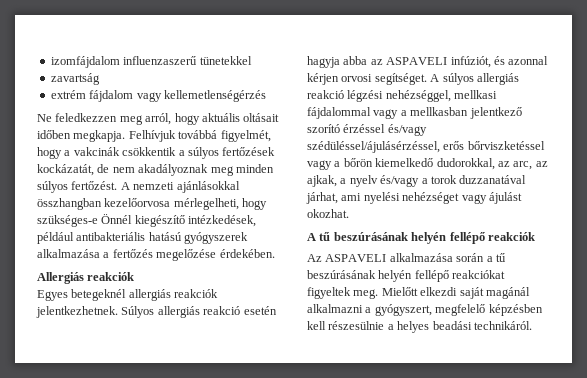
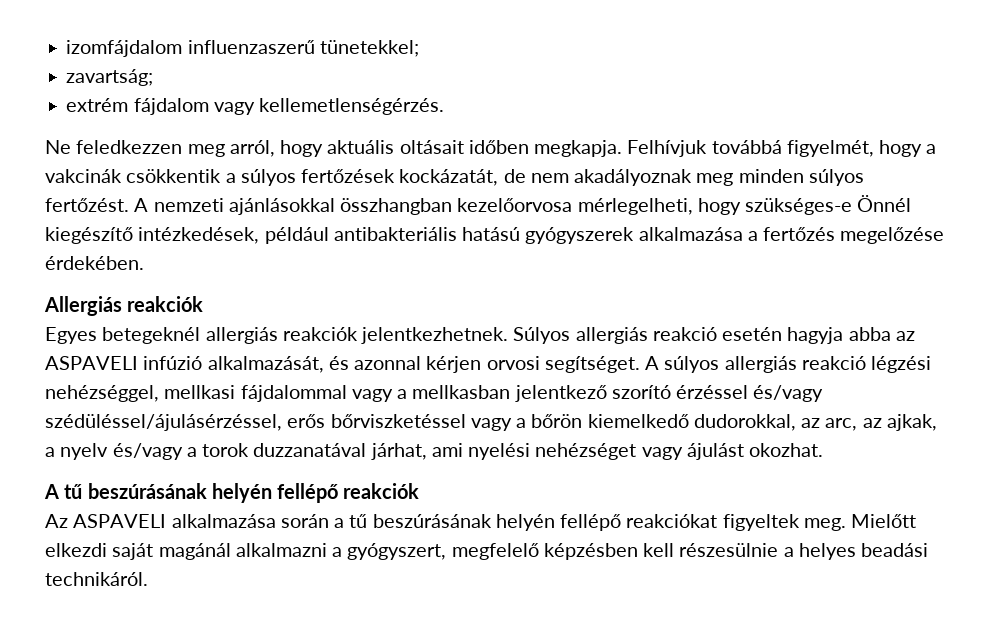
- izomfájdalom influenzaszerű tünetekkel
- zavartság
+ izomfájdalom influenzaszerű tünetekkel;
+ zavartság;
- extrém fájdalom vagy kellemetlenségérzés
+ extrém fájdalom vagy kellemetlenségérzés.
- Súlyos allergiás reakció esetén hagyja abba az ASPAVELI infúziót, és azonnal kérjen orvosi segítséget.
+ Súlyos allergiás reakció esetén hagyja abba az ASPAVELI infúzió alkalmazását, és azonnal kérjen orvosi segítséget.

